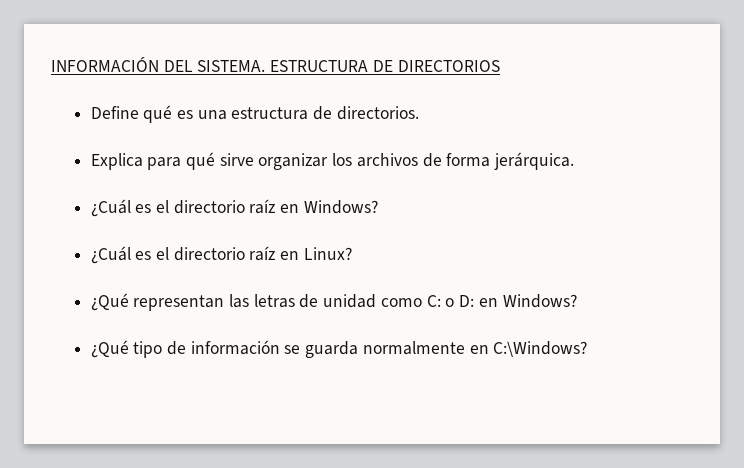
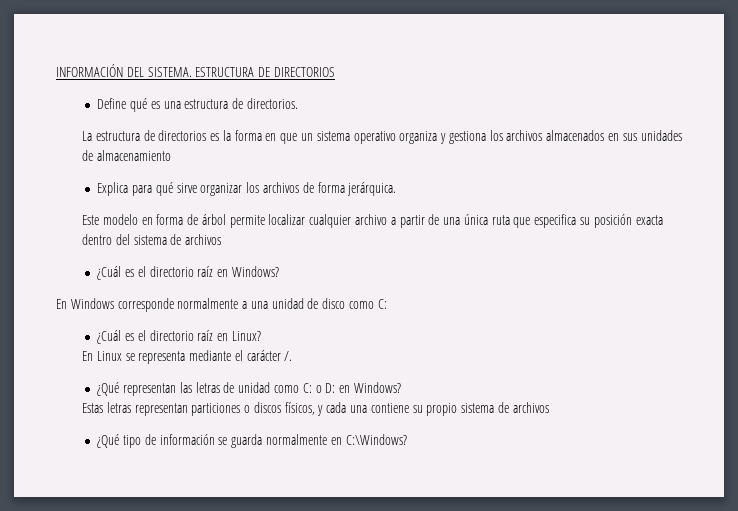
+ La estructura de directorios es la forma en que un sistema operativo organiza y gestiona los archivos almacenados en sus unidades de almacenamiento
+ Este modelo en forma de árbol permite localizar cualquier archivo a partir de una única ruta que especifica su posición exacta dentro del sistema de archivos
+ En Windows corresponde normalmente a una unidad de disco como C:
+ En Linux se representa mediante el carácter /.
+ Estas letras representan particiones o discos físicos, y cada una contiene su propio sistema de archivos

